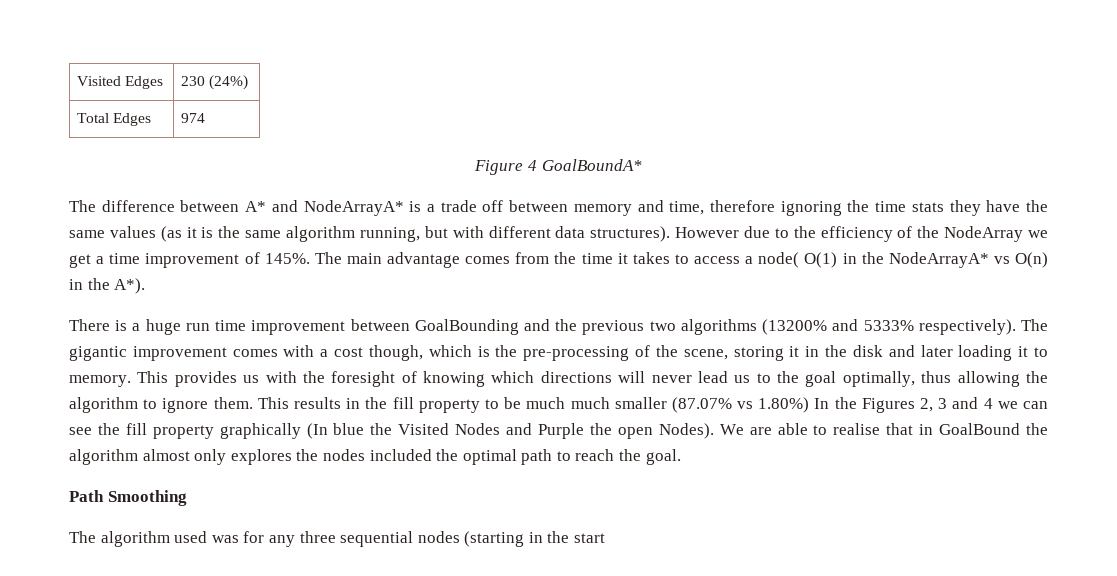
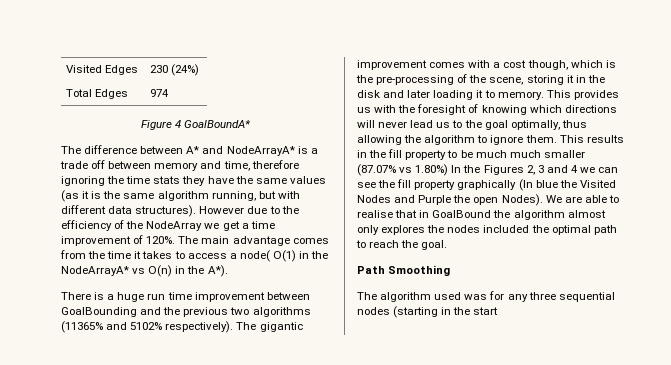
- However due to the efficiency of the NodeArray we get a time improvement of 145%.
+ However due to the efficiency of the NodeArray we get a time improvement of 120%.
- There is a huge run time improvement between GoalBounding and the previous two algorithms (13200% and 5333% respectively).
+ There is a huge run time improvement between GoalBounding and the previous two algorithms (11365% and 5102% respectively).

